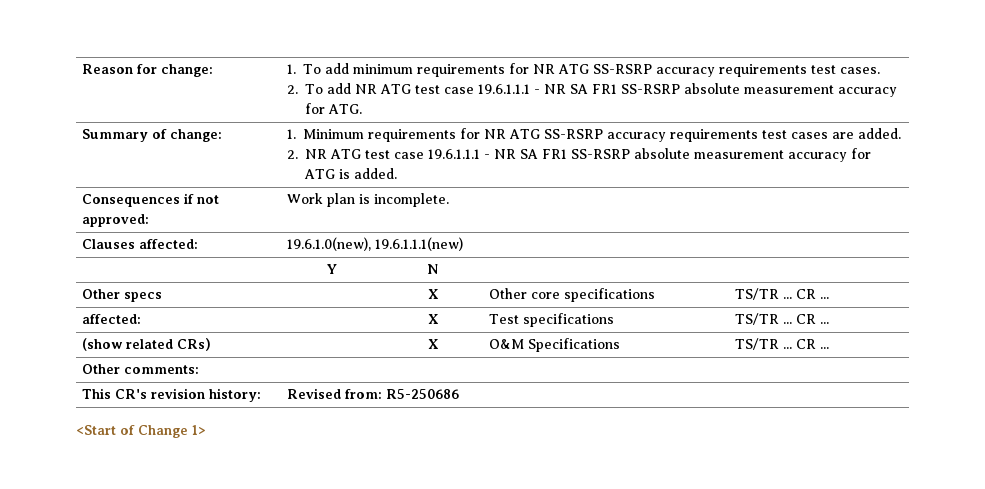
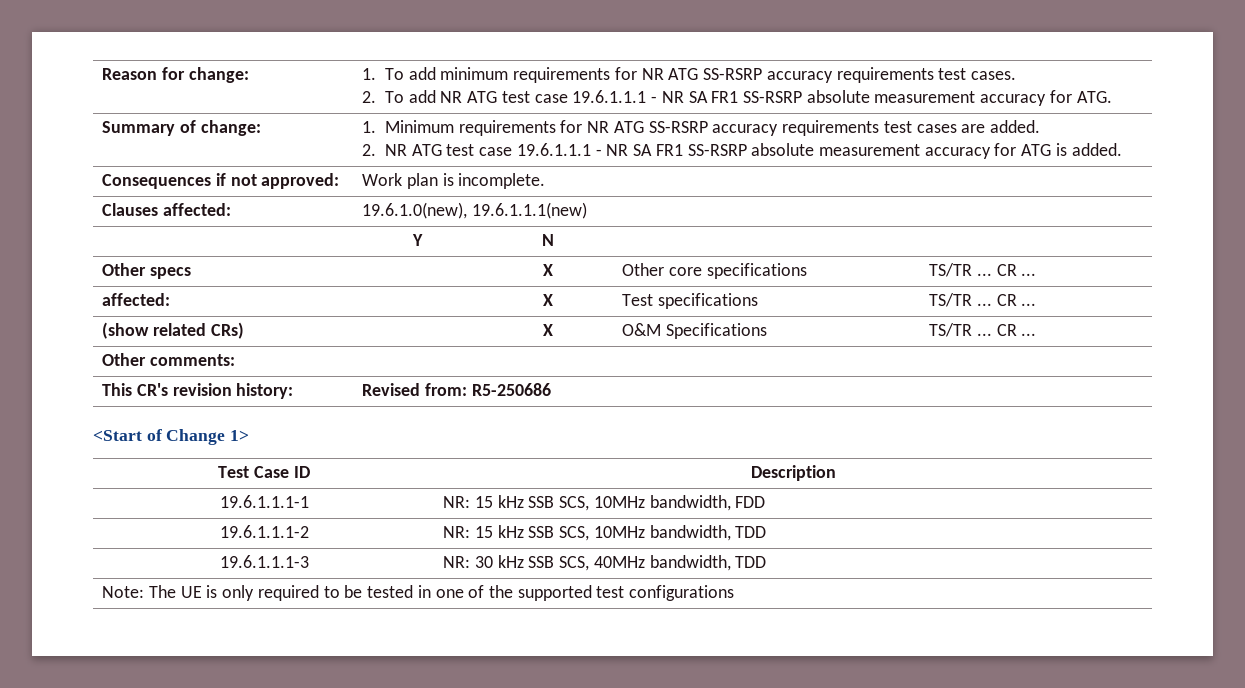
+ Test Case ID | Description
+ 19.6.1.1.1-1 | NR: 15 kHz SSB SCS, 10MHz bandwidth, FDD
+ 19.6.1.1.1-2 | NR: 15 kHz SSB SCS, 10MHz bandwidth, TDD
+ 19.6.1.1.1-3 | NR: 30 kHz SSB SCS, 40MHz bandwidth, TDD
+ Note: The UE is only required to be tested in one of the supported test configurations

